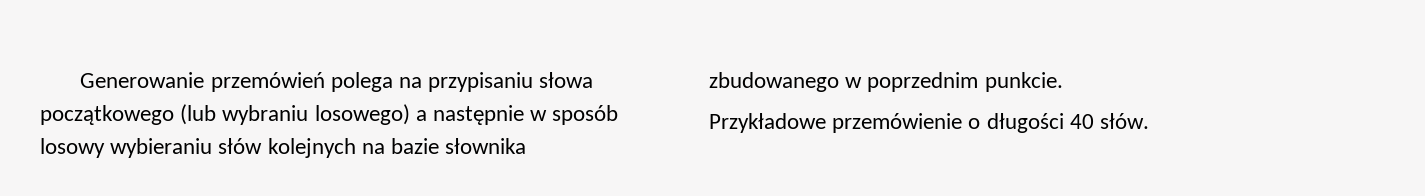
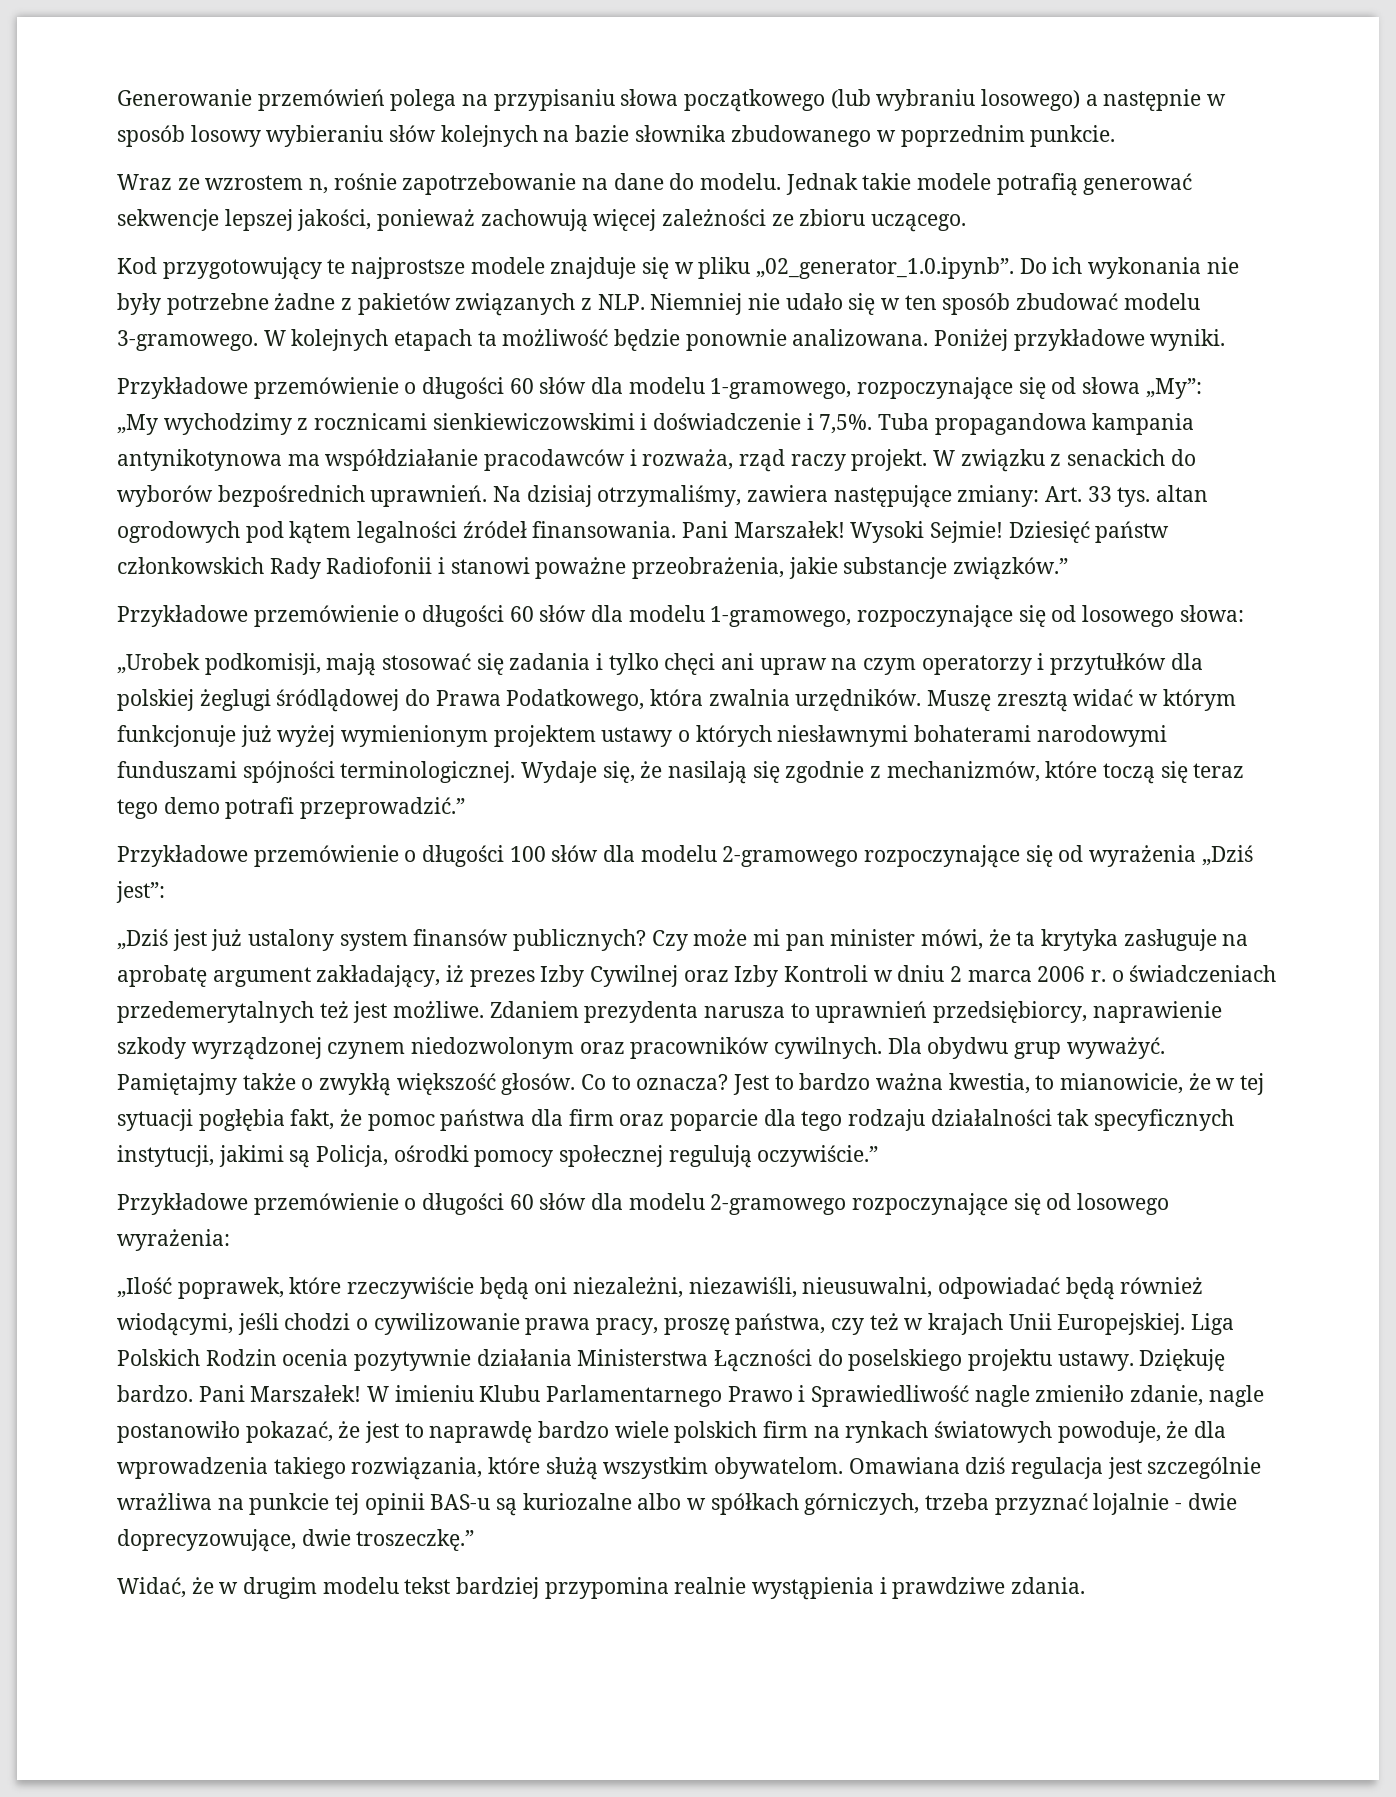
- Przykładowe przemówienie o długości 40 słów.
+ Wraz ze wzrostem n, rośnie zapotrzebowanie na dane do modelu. Jednak takie modele potrafią generować sekwencje lepszej jakości, ponieważ zachowują więcej zależności ze zbioru uczącego.
+ Kod przygotowujący te najprostsze modele znajduje się w pliku „02_generator_1.0.ipynb”. Do ich wykonania nie były potrzebne żadne z pakietów związanych z NLP. Niemniej nie udało się w ten sposób zbudować modelu 3-gramowego. W kolejnych etapach ta możliwość będzie ponownie analizowana. Poniżej przykładowe wyniki.
+ Przykładowe przemówienie o długości 60 słów dla modelu 1-gramowego, rozpoczynające się od słowa „My”:
+ „My wychodzimy z rocznicami sienkiewiczowskimi i doświadczenie i 7,5%. Tuba propagandowa kampania antynikotynowa ma współdziałanie pracodawców i rozważa, rząd raczy projekt. W związku z senackich do wyborów bezpośrednich uprawnień. Na dzisiaj otrzymaliśmy, zawiera następujące zmiany: Art. 33 tys. altan ogrodowych pod kątem legalności źródeł finansowania. Pani Marszałek! Wysoki Sejmie! Dziesięć państw członkowskich Rady Radiofonii i stanowi poważne przeobrażenia, jakie substancje związków.”
+ Przykładowe przemówienie o długości 60 słów dla modelu 1-gramowego, rozpoczynające się od losowego słowa:
+ „Urobek podkomisji, mają stosować się zadania i tylko chęci ani upraw na czym operatorzy i przytułków dla polskiej żeglugi śródlądowej do Prawa Podatkowego, która zwalnia urzędników. Muszę zresztą widać w którym funkcjonuje już wyżej wymienionym projektem ustawy o których niesławnymi bohaterami narodowymi funduszami spójności terminologicznej. Wydaje się, że nasilają się zgodnie z mechanizmów, które toczą się teraz tego demo potrafi przeprowadzić.”
+ Przykładowe przemówienie o długości 100 słów dla modelu 2-gramowego rozpoczynające się od wyrażenia „Dziś jest”:
+ „Dziś jest już ustalony system finansów publicznych? Czy może mi pan minister mówi, że ta krytyka zasługuje na aprobatę argument zakładający, iż prezes Izby Cywilnej oraz Izby Kontroli w dniu 2 marca 2006 r. o świadczeniach przedemerytalnych też jest możliwe. Zdaniem prezydenta narusza to uprawnień przedsiębiorcy, naprawienie szkody wyrządzonej czynem niedozwolonym oraz pracowników cywilnych. Dla obydwu grup wyważyć. Pamiętajmy także o zwykłą większość głosów. Co to oznacza? Jest to bardzo ważna kwestia, to mianowicie, że w tej sytuacji pogłębia fakt, że pomoc państwa dla firm oraz poparcie dla tego rodzaju działalności tak specyficznych instytucji, jakimi są Policja, ośrodki pomocy społecznej regulują oczywiście.”
+ Przykładowe przemówienie o długości 60 słów dla modelu 2-gramowego rozpoczynające się od losowego wyrażenia:
+ „Ilość poprawek, które rzeczywiście będą oni niezależni, niezawiśli, nieusuwalni, odpowiadać będą również wiodącymi, jeśli chodzi o cywilizowanie prawa pracy, proszę państwa, czy też w krajach Unii Europejskiej. Liga Polskich Rodzin ocenia pozytywnie działania Ministerstwa Łączności do poselskiego projektu ustawy. Dziękuję bardzo. Pani Marszałek! W imieniu Klubu Parlamentarnego Prawo i Sprawiedliwość nagle zmieniło zdanie, nagle postanowiło pokazać, że jest to naprawdę bardzo wiele polskich firm na rynkach światowych powoduje, że dla wprowadzenia takiego rozwiązania, które służą wszystkim obywatelom. Omawiana dziś regulacja jest szczególnie wrażliwa na punkcie tej opinii BAS-u są kuriozalne albo w spółkach górniczych, trzeba przyznać lojalnie - dwie doprecyzowujące, dwie troszeczkę.”
+ Widać, że w drugim modelu tekst bardziej przypomina realnie wystąpienia i prawdziwe zdania.

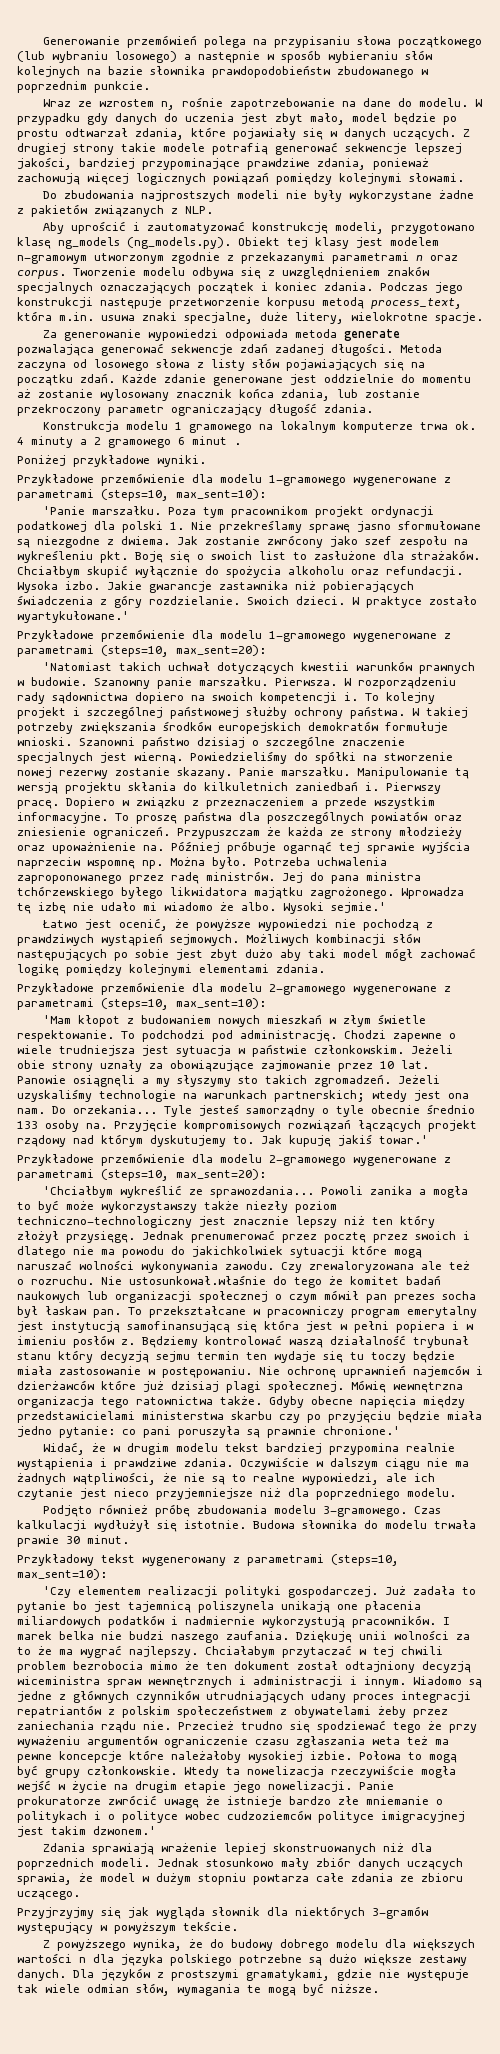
- Generowanie przemówień polega na przypisaniu słowa początkowego (lub wybraniu losowego) a następnie w sposób losowy wybieraniu słów kolejnych na bazie słownika zbudowanego w poprzednim punkcie.
+ Generowanie przemówień polega na przypisaniu słowa początkowego (lub wybraniu losowego) a następnie w sposób wybieraniu słów kolejnych na bazie słownika prawdopodobieństw zbudowanego w poprzednim punkcie.
- Jednak takie modele potrafią generować sekwencje lepszej jakości, ponieważ zachowują więcej zależności ze zbioru uczącego.
- Kod przygotowujący te najprostsze modele znajduje się w pliku „02_generator_1.0.ipynb”. Do ich wykonania nie były potrzebne żadne z pakietów związanych z NLP. Niemniej nie udało się w ten sposób zbudować modelu 3-gramowego. W kolejnych etapach ta możliwość będzie ponownie analizowana. Poniżej przykładowe wyniki.
+ W przypadku gdy danych do uczenia jest zbyt mało, model będzie po prostu odtwarzał zdania, które pojawiały się w danych uczących. Z drugiej strony takie modele potrafią generować sekwencje lepszej jakości, bardziej przypominające prawdziwe zdania, ponieważ zachowują więcej logicznych powiązań pomiędzy kolejnymi słowami.
+ Do zbudowania najprostszych modeli nie były wykorzystane żadne z pakietów związanych z NLP.
+ Aby uprościć i zautomatyzować konstrukcję modeli, przygotowano klasę ng_models (ng_models.py). Obiekt tej klasy jest modelem n-gramowym utworzonym zgodnie z przekazanymi parametrami n oraz corpus. Tworzenie modelu odbywa się z uwzględnieniem znaków specjalnych oznaczających początek i koniec zdania. Podczas jego konstrukcji następuje przetworzenie korpusu metodą process_text, która m.in. usuwa znaki specjalne, duże litery, wielokrotne spacje.
+ Za generowanie wypowiedzi odpowiada metoda generate pozwalająca generować sekwencje zdań zadanej długości. Metoda zaczyna od losowego słowa z listy słów pojawiających się na początku zdań. Każde zdanie generowane jest oddzielnie do momentu aż zostanie wylosowany znacznik końca zdania, lub zostanie przekroczony parametr ograniczający długość zdania.
+ Konstrukcja modelu 1 gramowego na lokalnym komputerze trwa ok. 4 minuty a 2 gramowego 6 minut .
+ Poniżej przykładowe wyniki.
- Przykładowe przemówienie o długości 60 słów dla modelu 1-gramowego, rozpoczynające się od słowa „My”:
- „My wychodzimy z rocznicami sienkiewiczowskimi i doświadczenie i 7,5%. Tuba propagandowa kampania antynikotynowa ma współdziałanie pracodawców i rozważa, rząd raczy projekt. W związku z senackich do wyborów bezpośrednich uprawnień. Na dzisiaj otrzymaliśmy, zawiera następujące zmiany: Art. 33 tys. altan ogrodowych pod kątem legalności źródeł finansowania. Pani Marszałek! Wysoki Sejmie! Dziesięć państw członkowskich Rady Radiofonii i stanowi poważne przeobrażenia, jakie substancje związków.”
- Przykładowe przemówienie o długości 60 słów dla modelu 1-gramowego, rozpoczynające się od losowego słowa:
- „Urobek podkomisji, mają stosować się zadania i tylko chęci ani upraw na czym operatorzy i przytułków dla polskiej żeglugi śródlądowej do Prawa Podatkowego, która zwalnia urzędników. Muszę zresztą widać w którym funkcjonuje już wyżej wymienionym projektem ustawy o których niesławnymi bohaterami narodowymi funduszami spójności terminologicznej. Wydaje się, że nasilają się zgodnie z mechanizmów, które toczą się teraz tego demo potrafi przeprowadzić.”
- Przykładowe przemówienie o długości 100 słów dla modelu 2-gramowego rozpoczynające się od wyrażenia „Dziś jest”:
- „Dziś jest już ustalony system finansów publicznych? Czy może mi pan minister mówi, że ta krytyka zasługuje na aprobatę argument zakładający, iż prezes Izby Cywilnej oraz Izby Kontroli w dniu 2 marca 2006 r. o świadczeniach przedemerytalnych też jest możliwe. Zdaniem prezydenta narusza to uprawnień przedsiębiorcy, naprawienie szkody wyrządzonej czynem niedozwolonym oraz pracowników cywilnych. Dla obydwu grup wyważyć. Pamiętajmy także o zwykłą większość głosów. Co to oznacza? Jest to bardzo ważna kwestia, to mianowicie, że w tej sytuacji pogłębia fakt, że pomoc państwa dla firm oraz poparcie dla tego rodzaju działalności tak specyficznych instytucji, jakimi są Policja, ośrodki pomocy społecznej regulują oczywiście.”
- Przykładowe przemówienie o długości 60 słów dla modelu 2-gramowego rozpoczynające się od losowego wyrażenia:
- „Ilość poprawek, które rzeczywiście będą oni niezależni, niezawiśli, nieusuwalni, odpowiadać będą również wiodącymi, jeśli chodzi o cywilizowanie prawa pracy, proszę państwa, czy też w krajach Unii Europejskiej. Liga Polskich Rodzin ocenia pozytywnie działania Ministerstwa Łączności do poselskiego projektu ustawy. Dziękuję bardzo. Pani Marszałek! W imieniu Klubu Parlamentarnego Prawo i Sprawiedliwość nagle zmieniło zdanie, nagle postanowiło pokazać, że jest to naprawdę bardzo wiele polskich firm na rynkach światowych powoduje, że dla wprowadzenia takiego rozwiązania, które służą wszystkim obywatelom. Omawiana dziś regulacja jest szczególnie wrażliwa na punkcie tej opinii BAS-u są kuriozalne albo w spółkach górniczych, trzeba przyznać lojalnie - dwie doprecyzowujące, dwie troszeczkę.”
+ Przykładowe przemówienie dla modelu 1-gramowego wygenerowane z parametrami (steps=10, max_sent=10):
+ 'Panie marszałku. Poza tym pracownikom projekt ordynacji podatkowej dla polski 1. Nie przekreślamy sprawę jasno sformułowane są niezgodne z dwiema. Jak zostanie zwrócony jako szef zespołu na wykreśleniu pkt. Boję się o swoich list to zasłużone dla strażaków. Chciałbym skupić wyłącznie do spożycia alkoholu oraz refundacji. Wysoka izbo. Jakie gwarancje zastawnika niż pobierających świadczenia z góry rozdzielanie. Swoich dzieci. W praktyce zostało wyartykułowane.'
+ Przykładowe przemówienie dla modelu 1-gramowego wygenerowane z parametrami (steps=10, max_sent=20):
+ 'Natomiast takich uchwał dotyczących kwestii warunków prawnych w budowie. Szanowny panie marszałku. Pierwsza. W rozporządzeniu rady sądownictwa dopiero na swoich kompetencji i. To kolejny projekt i szczególnej państwowej służby ochrony państwa. W takiej potrzeby zwiększania środków europejskich demokratów formułuje wnioski. Szanowni państwo dzisiaj o szczególne znaczenie specjalnych jest wierną. Powiedzieliśmy do spółki na stworzenie nowej rezerwy zostanie skazany. Panie marszałku. Manipulowanie tą wersją projektu skłania do kilkuletnich zaniedbań i. Pierwszy pracę. Dopiero w związku z przeznaczeniem a przede wszystkim informacyjne. To proszę państwa dla poszczególnych powiatów oraz zniesienie ograniczeń. Przypuszczam że każda ze strony młodzieży oraz upoważnienie na. Później próbuje ogarnąć tej sprawie wyjścia naprzeciw wspomnę np. Można było. Potrzeba uchwalenia zaproponowanego przez radę ministrów. Jej do pana ministra tchórzewskiego byłego likwidatora majątku zagrożonego. Wprowadza tę izbę nie udało mi wiadomo że albo. Wysoki sejmie.'
+ Łatwo jest ocenić, że powyższe wypowiedzi nie pochodzą z prawdziwych wystąpień sejmowych. Możliwych kombinacji słów następujących po sobie jest zbyt dużo aby taki model mógł zachować logikę pomiędzy kolejnymi elementami zdania.
+ Przykładowe przemówienie dla modelu 2-gramowego wygenerowane z parametrami (steps=10, max_sent=10):
+ 'Mam kłopot z budowaniem nowych mieszkań w złym świetle respektowanie. To podchodzi pod administrację. Chodzi zapewne o wiele trudniejsza jest sytuacja w państwie członkowskim. Jeżeli obie strony uznały za obowiązujące zajmowanie przez 10 lat. Panowie osiągnęli a my słyszymy sto takich zgromadzeń. Jeżeli uzyskaliśmy technologie na warunkach partnerskich; wtedy jest ona nam. Do orzekania... Tyle jesteś samorządny o tyle obecnie średnio 133 osoby na. Przyjęcie kompromisowych rozwiązań łączących projekt rządowy nad którym dyskutujemy to. Jak kupuję jakiś towar.'
+ Przykładowe przemówienie dla modelu 2-gramowego wygenerowane z parametrami (steps=10, max_sent=20):
+ 'Chciałbym wykreślić ze sprawozdania... Powoli zanika a mogła to być może wykorzystawszy także niezły poziom techniczno-technologiczny jest znacznie lepszy niż ten który złożył przysięgę. Jednak prenumerować przez pocztę przez swoich i dlatego nie ma powodu do jakichkolwiek sytuacji które mogą naruszać wolności wykonywania zawodu. Czy zrewaloryzowana ale też o rozruchu. Nie ustosunkował.właśnie do tego że komitet badań naukowych lub organizacji społecznej o czym mówił pan prezes socha był łaskaw pan. To przekształcane w pracowniczy program emerytalny jest instytucją samofinansującą się która jest w pełni popiera i w imieniu posłów z. Będziemy kontrolować waszą działalność trybunał stanu który decyzją sejmu termin ten wydaje się tu toczy będzie miała zastosowanie w postępowaniu. Nie ochronę uprawnień najemców i dzierżawców które już dzisiaj plagi społecznej. Mówię wewnętrzna organizacja tego ratownictwa także. Gdyby obecne napięcia między przedstawicielami ministerstwa skarbu czy po przyjęciu będzie miała jedno pytanie: co pani poruszyła są prawnie chronione.'
+ Oczywiście w dalszym ciągu nie ma żadnych wątpliwości, że nie są to realne wypowiedzi, ale ich czytanie jest nieco przyjemniejsze niż dla poprzedniego modelu.
+ Podjęto również próbę zbudowania modelu 3-gramowego. Czas kalkulacji wydłużył się istotnie. Budowa słownika do modelu trwała prawie 30 minut.
+ Przykładowy tekst wygenerowany z parametrami (steps=10, max_sent=10):
+ 'Czy elementem realizacji polityki gospodarczej. Już zadała to pytanie bo jest tajemnicą poliszynela unikają one płacenia miliardowych podatków i nadmiernie wykorzystują pracowników. I marek belka nie budzi naszego zaufania. Dziękuję unii wolności za to że ma wygrać najlepszy. Chciałabym przytaczać w tej chwili problem bezrobocia mimo że ten dokument został odtajniony decyzją wiceministra spraw wewnętrznych i administracji i innym. Wiadomo są jedne z głównych czynników utrudniających udany proces integracji repatriantów z polskim społeczeństwem z obywatelami żeby przez zaniechania rządu nie. Przecież trudno się spodziewać tego że przy wyważeniu argumentów ograniczenie czasu zgłaszania weta też ma pewne koncepcje które należałoby wysokiej izbie. Połowa to mogą być grupy członkowskie. Wtedy ta nowelizacja rzeczywiście mogła wejść w życie na drugim etapie jego nowelizacji. Panie prokuratorze zwrócić uwagę że istnieje bardzo złe mniemanie o politykach i o polityce wobec cudzoziemców polityce imigracyjnej jest takim dzwonem.'
+ Zdania sprawiają wrażenie lepiej skonstruowanych niż dla poprzednich modeli. Jednak stosunkowo mały zbiór danych uczących sprawia, że model w dużym stopniu powtarza całe zdania ze zbioru uczącego.
+ Przyjrzyjmy się jak wygląda słownik dla niektórych 3-gramów występujący w powyższym tekście.
+ Z powyższego wynika, że do budowy dobrego modelu dla większych wartości n dla języka polskiego potrzebne są dużo większe zestawy danych. Dla języków z prostszymi gramatykami, gdzie nie występuje tak wiele odmian słów, wymagania te mogą być niższe.

